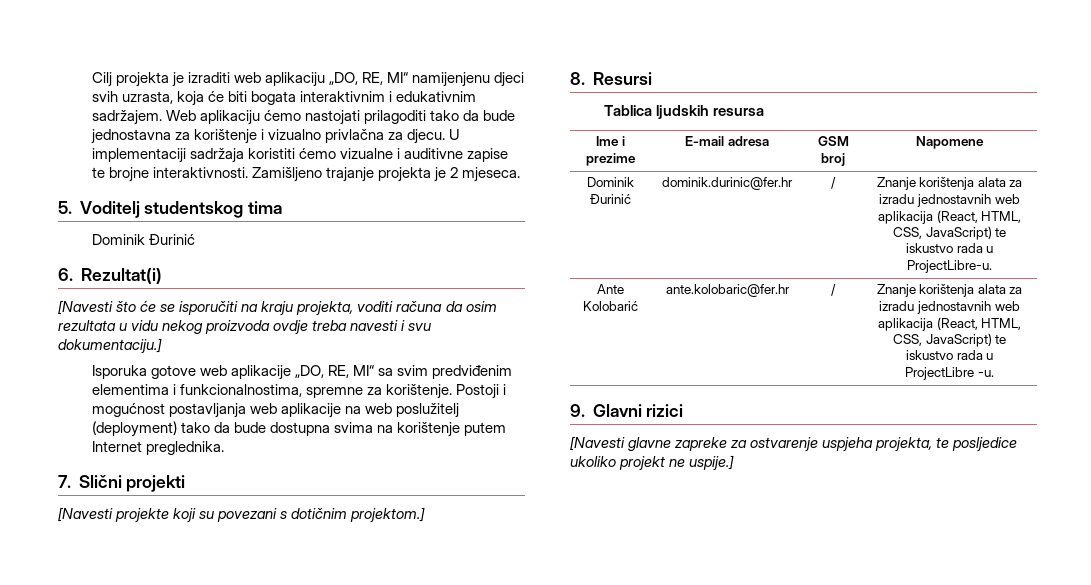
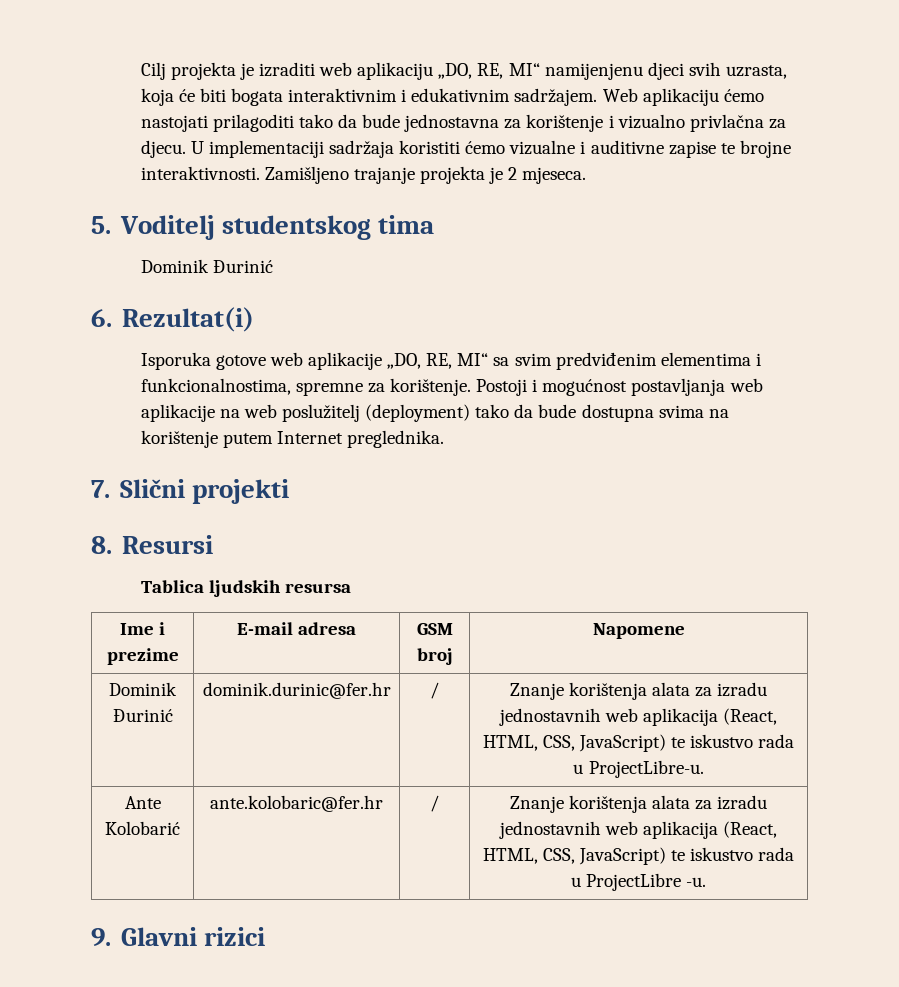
- [Navesti što će se isporučiti na kraju projekta, voditi računa da osim rezultata u vidu nekog proizvoda ovdje treba navesti i svu dokumentaciju.]
- [Navesti projekte koji su povezani s dotičnim projektom.]
- [Navesti glavne zapreke za ostvarenje uspjeha projekta, te posljedice ukoliko projekt ne uspije.]

